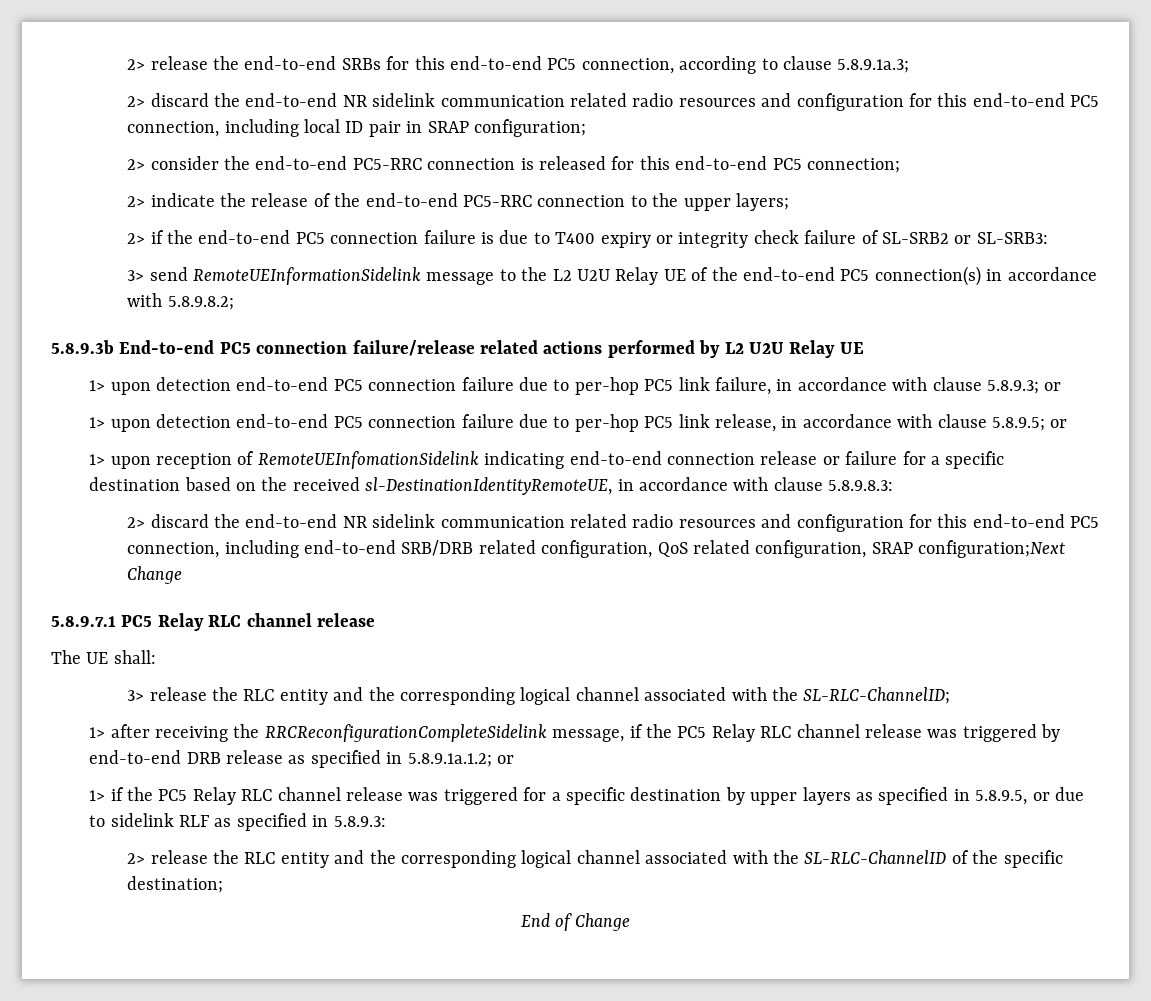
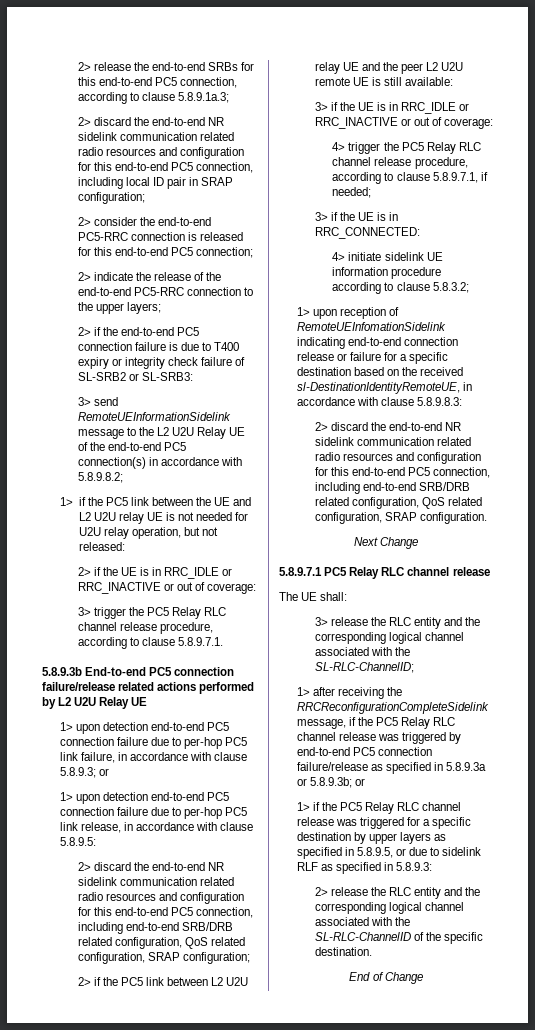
+ 1> if the PC5 link between the UE and L2 U2U relay UE is not needed for U2U relay operation, but not released:
+ 2> if the UE is in RRC_IDLE or RRC_INACTIVE or out of coverage:
+ 3> trigger the PC5 Relay RLC channel release procedure, according to clause 5.8.9.7.1.
- 1> upon detection end-to-end PC5 connection failure due to per-hop PC5 link release, in accordance with clause 5.8.9.5; or
+ 1> upon detection end-to-end PC5 connection failure due to per-hop PC5 link release, in accordance with clause 5.8.9.5:
+ 2> discard the end-to-end NR sidelink communication related radio resources and configuration for this end-to-end PC5 connection, including end-to-end SRB/DRB related configuration, QoS related configuration, SRAP configuration;
+ 2> if the PC5 link between L2 U2U relay UE and the peer L2 U2U remote UE is still available:
+ 3> if the UE is in RRC_IDLE or RRC_INACTIVE or out of coverage:
+ 4> trigger the PC5 Relay RLC channel release procedure, according to clause 5.8.9.7.1, if needed;
+ 3> if the UE is in RRC_CONNECTED:
+ 4> initiate sidelink UE information procedure according to clause 5.8.3.2;
- 2> discard the end-to-end NR sidelink communication related radio resources and configuration for this end-to-end PC5 connection, including end-to-end SRB/DRB related configuration, QoS related configuration, SRAP configuration;Next Change
+ 2> discard the end-to-end NR sidelink communication related radio resources and configuration for this end-to-end PC5 connection, including end-to-end SRB/DRB related configuration, QoS related configuration, SRAP configuration.
+ Next Change
- 1> after receiving the RRCReconfigurationCompleteSidelink message, if the PC5 Relay RLC channel release was triggered by end-to-end DRB release as specified in 5.8.9.1a.1.2; or
+ 1> after receiving the RRCReconfigurationCompleteSidelink message, if the PC5 Relay RLC channel release was triggered by end-to-end PC5 connection failure/release as specified in 5.8.9.3a or 5.8.9.3b; or
- 2> release the RLC entity and the corresponding logical channel associated with the SL-RLC-ChannelID of the specific destination;
+ 2> release the RLC entity and the corresponding logical channel associated with the SL-RLC-ChannelID of the specific destination.

